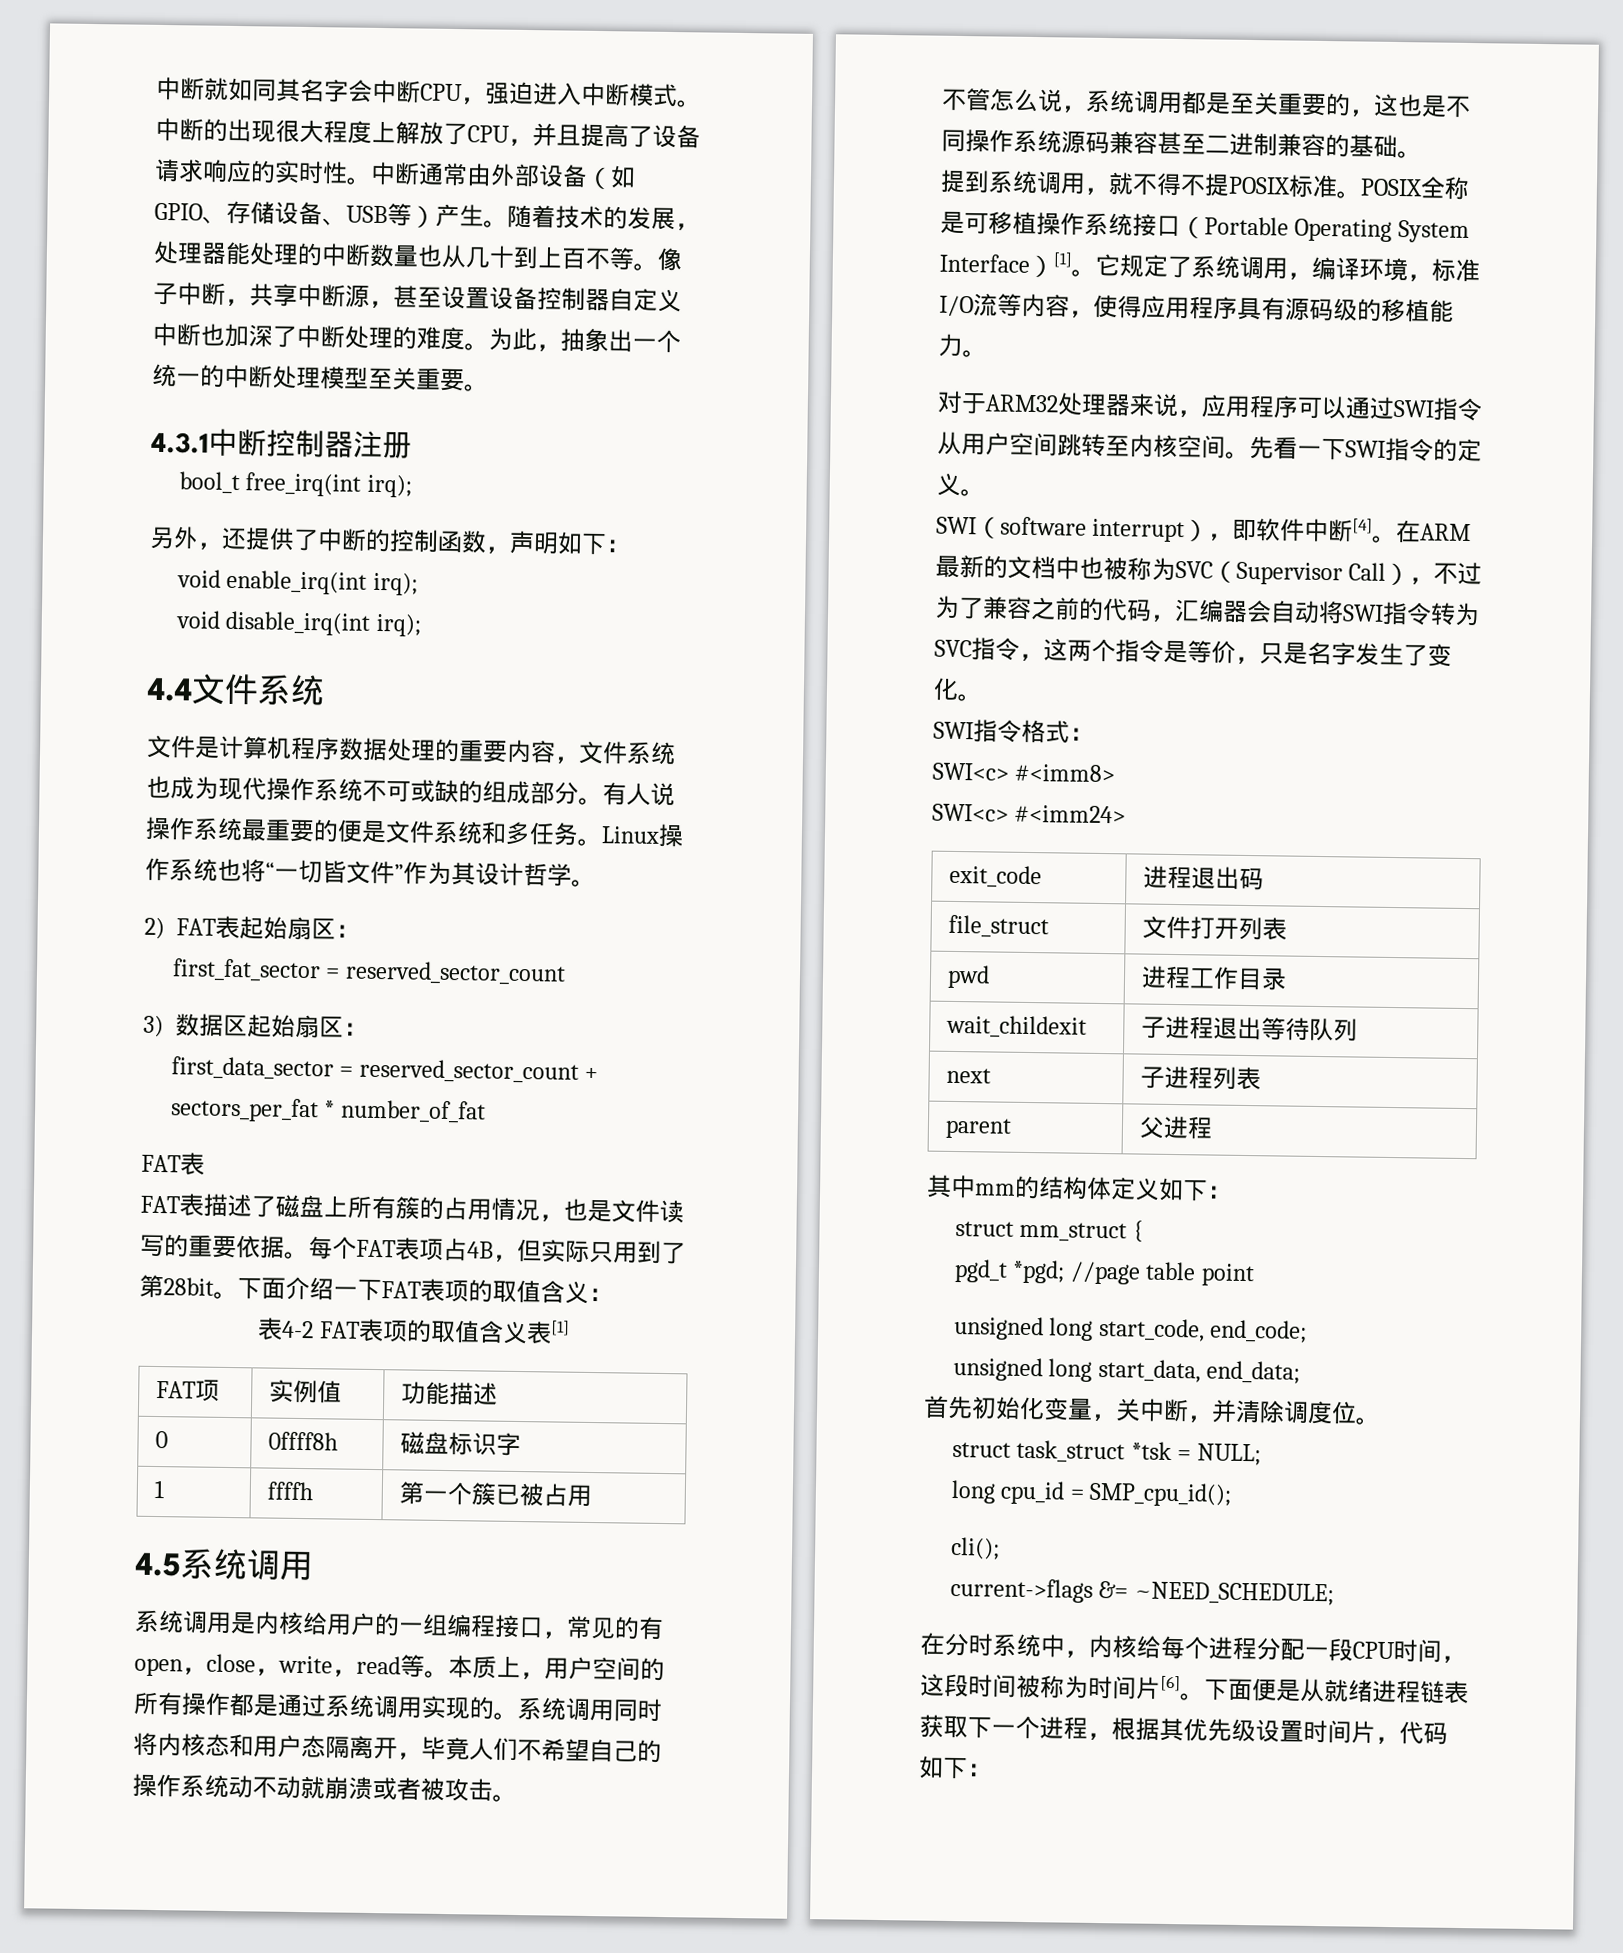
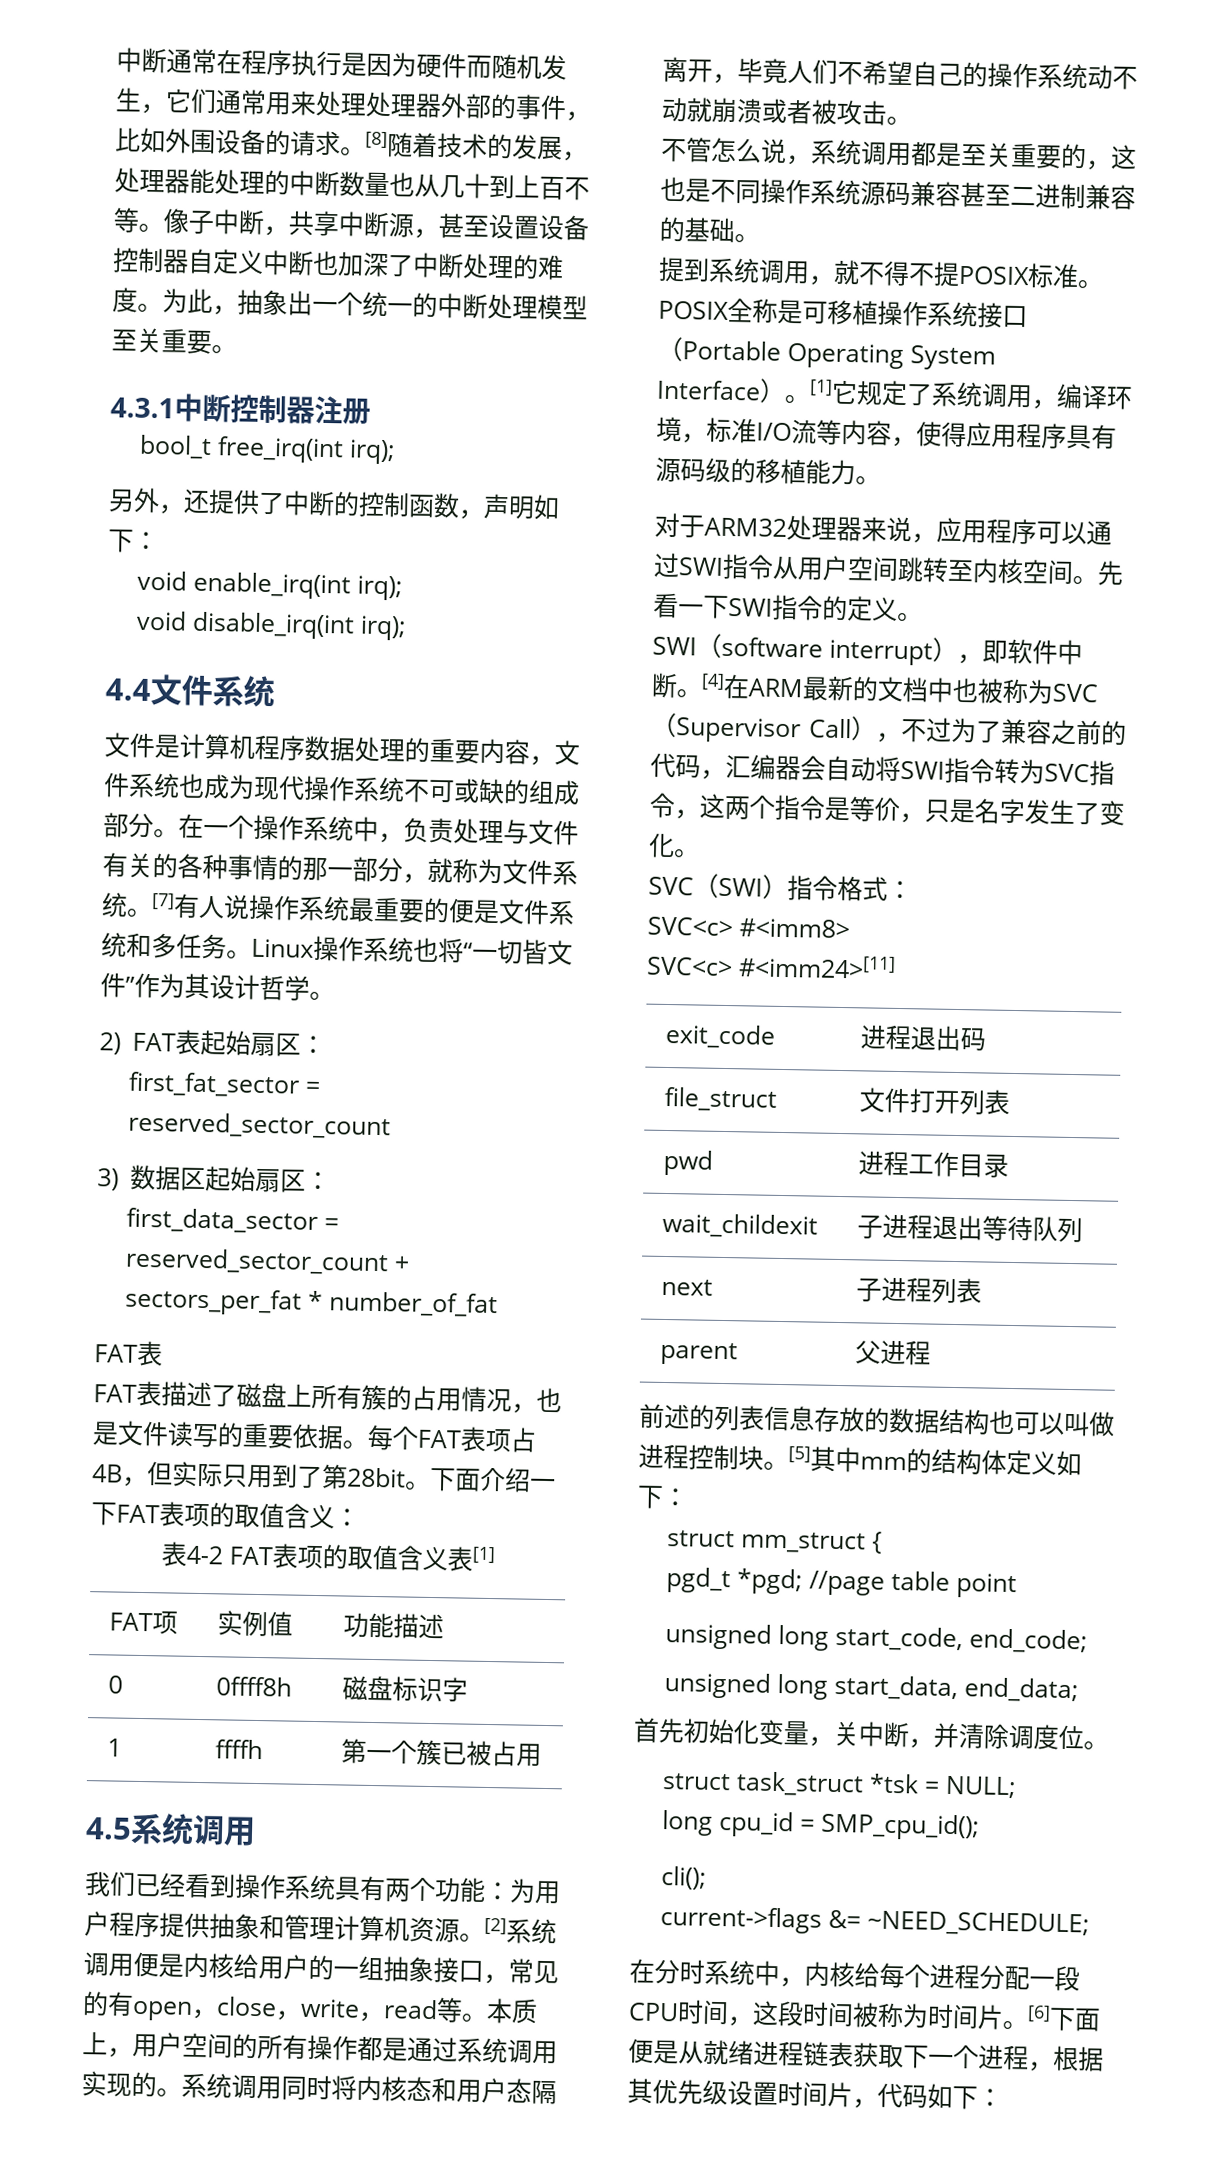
- 中断就如同其名字会中断CPU，强迫进入中断模式。中断的出现很大程度上解放了CPU，并且提高了设备请求响应的实时性。中断通常由外部设备（如GPIO、存储设备、USB等）产生。随着技术的发展，处理器能处理的中断数量也从几十到上百不等。
+ 中断通常在程序执行是因为硬件而随机发生，它们通常用来处理处理器外部的事件，比如外围设备的请求。[8]随着技术的发展，处理器能处理的中断数量也从几十到上百不等。
- 有人说操作系统最重要的便是文件系统和多任务。
+ 在一个操作系统中，负责处理与文件有关的各种事情的那一部分，就称为文件系统。[7]有人说操作系统最重要的便是文件系统和多任务。
- 系统调用是内核给用户的一组编程接口，常见的有open，close，write，read等。
+ 我们已经看到操作系统具有两个功能：为用户程序提供抽象和管理计算机资源。[2]系统调用便是内核给用户的一组抽象接口，常见的有open，close，write，read等。
- POSIX全称是可移植操作系统接口（Portable Operating System Interface）[1]。它规定了系统调用，编译环境，标准I/O流等内容，使得应用程序具有源码级的移植能力。
+ POSIX全称是可移植操作系统接口（Portable Operating System Interface）。[1]它规定了系统调用，编译环境，标准I/O流等内容，使得应用程序具有源码级的移植能力。
- SWI（software interrupt），即软件中断[4]。在ARM最新的文档中也被称为SVC（Supervisor Call），不过为了兼容之前的代码，汇编器会自动将SWI指令转为SVC指令，这两个指令是等价，只是名字发生了变化。
+ SWI（software interrupt），即软件中断。[4]在ARM最新的文档中也被称为SVC（Supervisor Call），不过为了兼容之前的代码，汇编器会自动将SWI指令转为SVC指令，这两个指令是等价，只是名字发生了变化。
- SWI指令格式：
+ SVC（SWI）指令格式：
- SWI<c> #<imm8>
+ SVC<c> #<imm8>
- SWI<c> #<imm24>
+ SVC<c> #<imm24>[11]
- 其中mm的结构体定义如下：
+ 前述的列表信息存放的数据结构也可以叫做进程控制块。[5]其中mm的结构体定义如下：
- 在分时系统中，内核给每个进程分配一段CPU时间，这段时间被称为时间片[6]。下面便是从就绪进程链表获取下一个进程，根据其优先级设置时间片，代码如下：
+ 在分时系统中，内核给每个进程分配一段CPU时间，这段时间被称为时间片。[6]下面便是从就绪进程链表获取下一个进程，根据其优先级设置时间片，代码如下：

